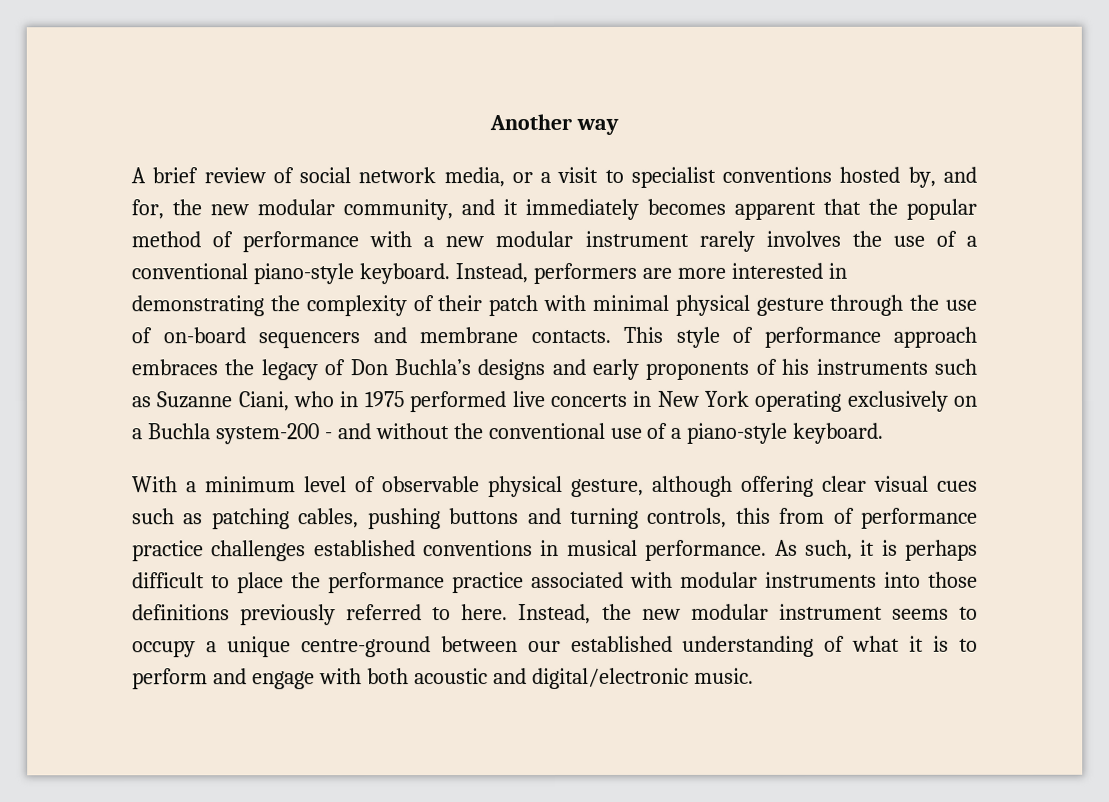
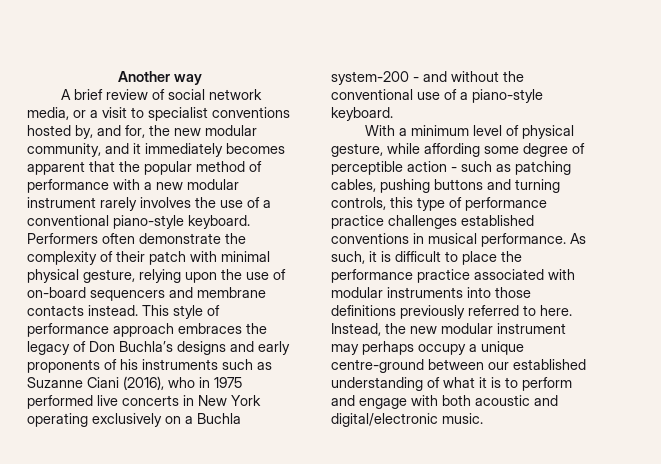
- Instead, performers are more interested in demonstrating the complexity of their patch with minimal physical gesture through the use of on-board sequencers and membrane contacts.
+ Performers often demonstrate the complexity of their patch with minimal physical gesture, relying upon the use of on-board sequencers and membrane contacts instead.
- This style of performance approach embraces the legacy of Don Buchla’s designs and early proponents of his instruments such as Suzanne Ciani, who in 1975 performed live concerts in New York operating exclusively on a Buchla system-200 - and without the conventional use of a piano-style keyboard.
+ This style of performance approach embraces the legacy of Don Buchla’s designs and early proponents of his instruments such as Suzanne Ciani (2016), who in 1975 performed live concerts in New York operating exclusively on a Buchla system-200 - and without the conventional use of a piano-style keyboard.
- With a minimum level of observable physical gesture, although offering clear visual cues such as patching cables, pushing buttons and turning controls, this from of performance practice challenges established conventions in musical performance.
+ With a minimum level of physical gesture, while affording some degree of perceptible action - such as patching cables, pushing buttons and turning controls, this type of performance practice challenges established conventions in musical performance.
- As such, it is perhaps difficult to place the performance practice associated with modular instruments into those definitions previously referred to here.
+ As such, it is difficult to place the performance practice associated with modular instruments into those definitions previously referred to here.
- Instead, the new modular instrument seems to occupy a unique centre-ground between our established understanding of what it is to perform and engage with both acoustic and digital/electronic music.
+ Instead, the new modular instrument may perhaps occupy a unique centre-ground between our established understanding of what it is to perform and engage with both acoustic and digital/electronic music.

